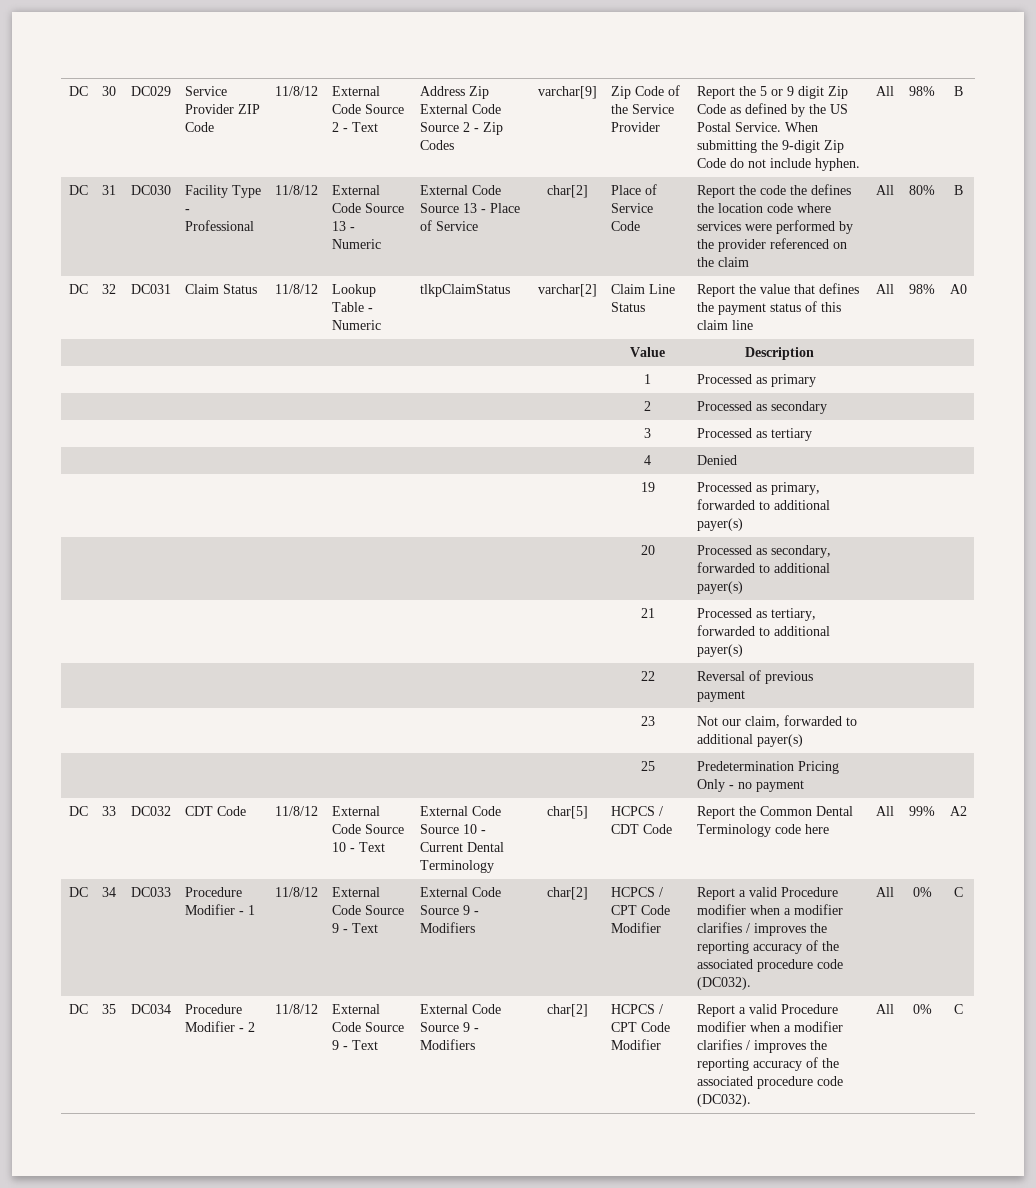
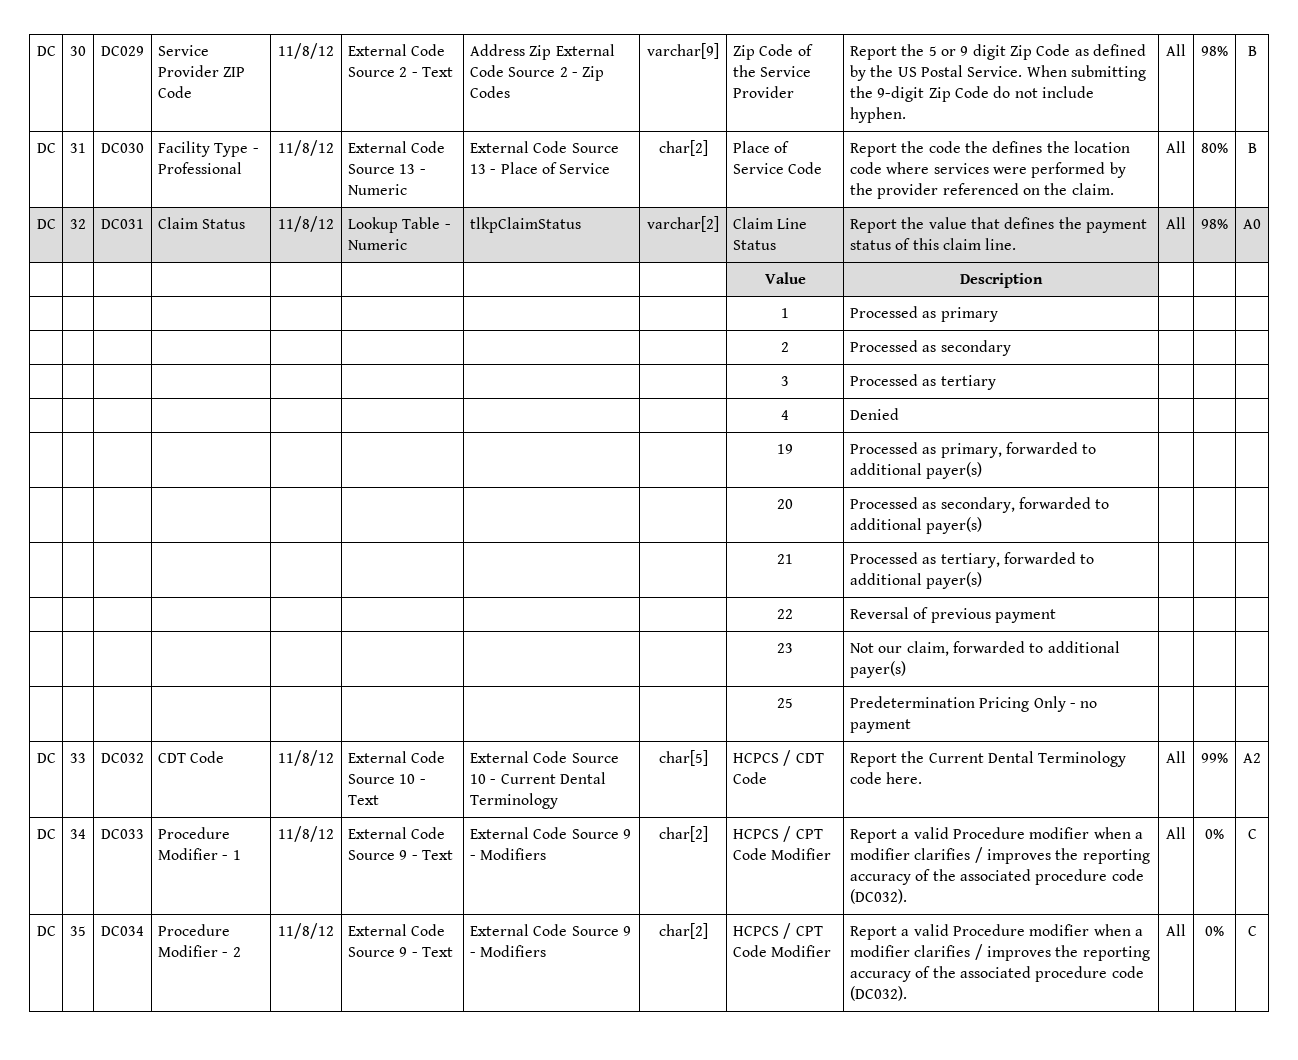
- Report the code the defines the location code where services were performed by the provider referenced on the claim
+ Report the code the defines the location code where services were performed by the provider referenced on the claim.
- DC | 32 | DC031 | Claim Status | 11/8/12 | Lookup Table - Numeric | tlkpClaimStatus | varchar[2] | Claim Line Status | Report the value that defines the payment status of this claim line | All | 98% | A0
+ DC | 32 | DC031 | Claim Status | 11/8/12 | Lookup Table - Numeric | tlkpClaimStatus | varchar[2] | Claim Line Status | Report the value that defines the payment status of this claim line. | All | 98% | A0
- DC | 33 | DC032 | CDT Code | 11/8/12 | External Code Source 10 - Text | External Code Source 10 - Current Dental Terminology | char[5] | HCPCS / CDT Code | Report the Common Dental Terminology code here | All | 99% | A2
+ DC | 33 | DC032 | CDT Code | 11/8/12 | External Code Source 10 - Text | External Code Source 10 - Current Dental Terminology | char[5] | HCPCS / CDT Code | Report the Current Dental Terminology code here. | All | 99% | A2

